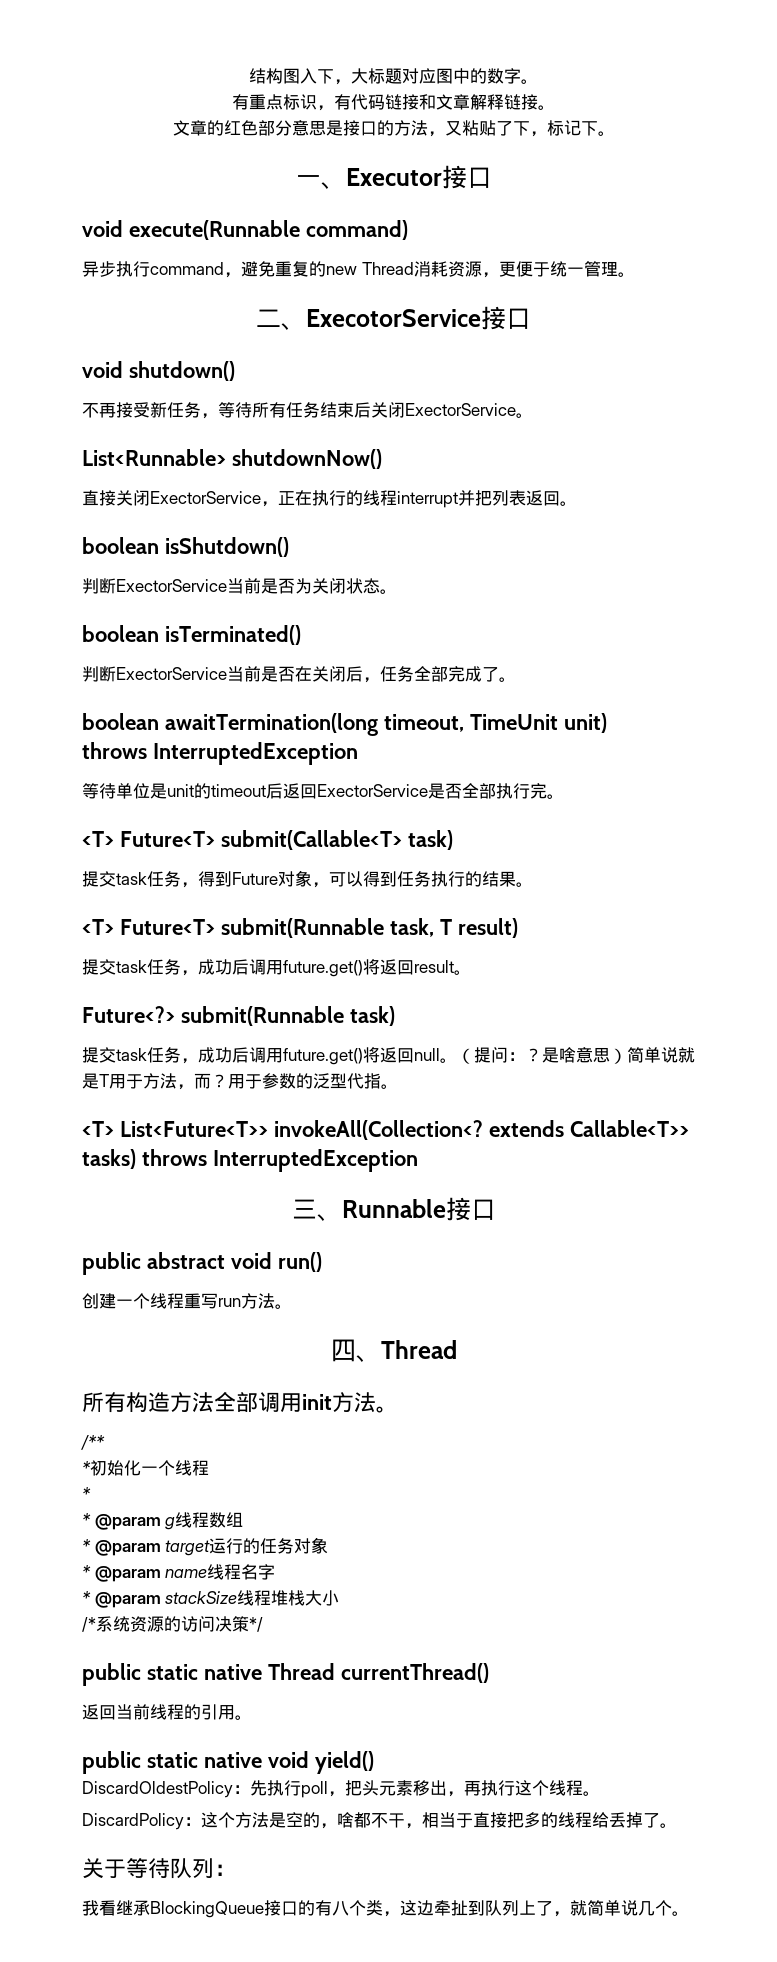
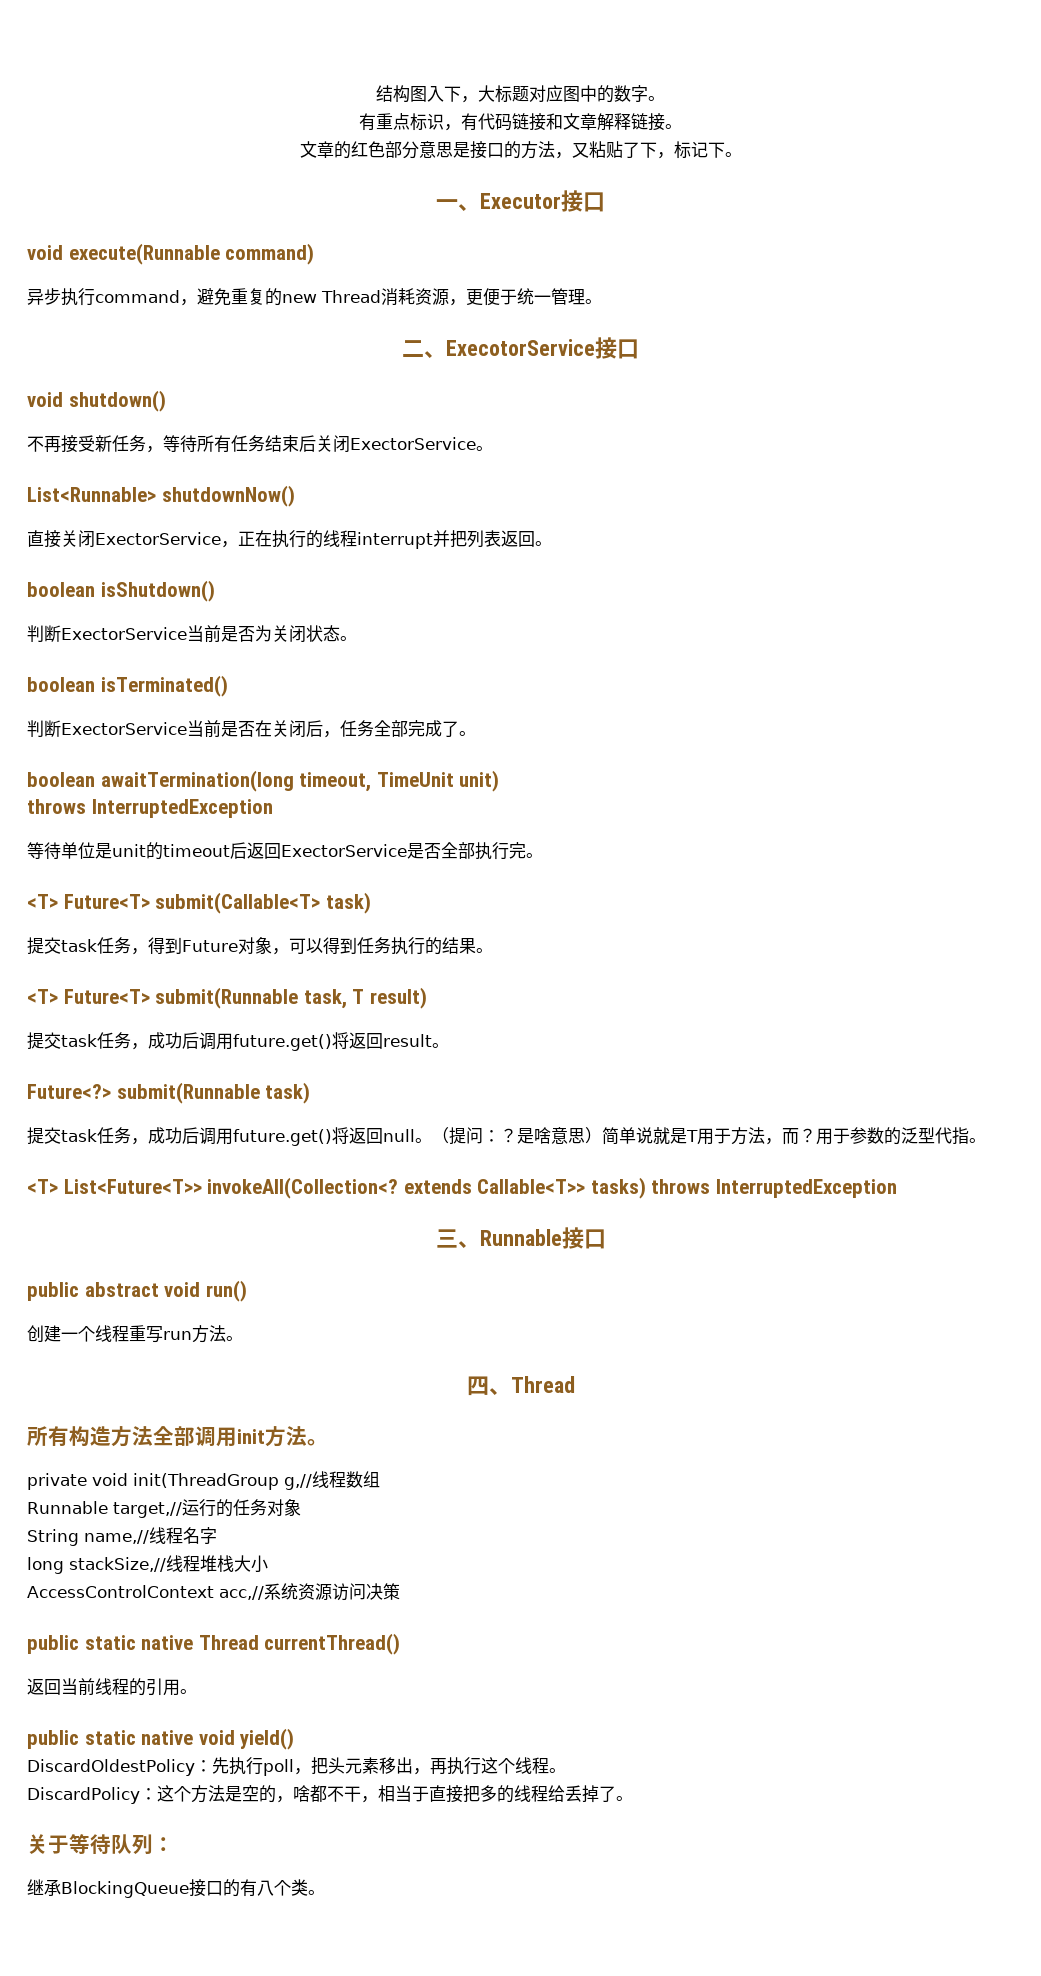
- /**
- *初始化一个线程
- *
- * @param g线程数组
+ private void init(ThreadGroup g,//线程数组
- * @param target运行的任务对象
+ Runnable target,//运行的任务对象
- * @param name线程名字
+ String name,//线程名字
- * @param stackSize线程堆栈大小
+ long stackSize,//线程堆栈大小
- /*系统资源的访问决策*/
+ AccessControlContext acc,//系统资源访问决策
- 我看继承BlockingQueue接口的有八个类，这边牵扯到队列上了，就简单说几个。
+ 继承BlockingQueue接口的有八个类。

